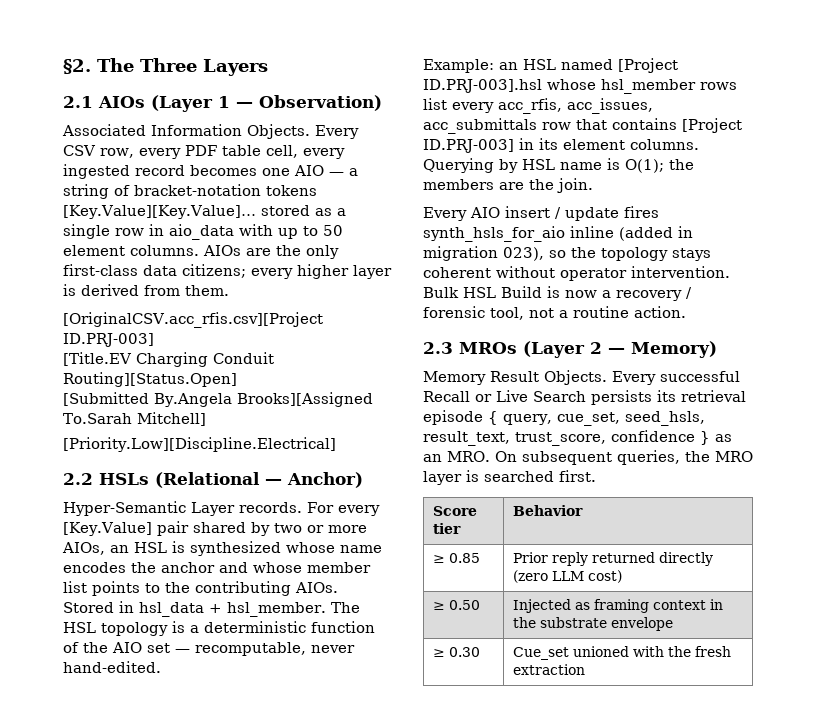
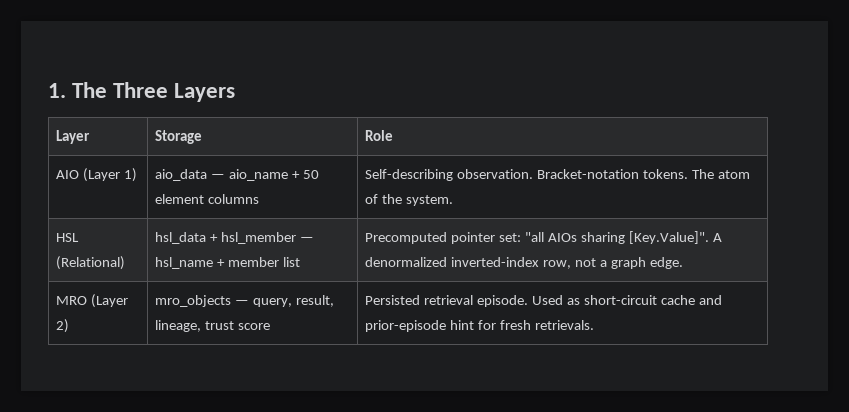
- §2. The Three Layers
+ 1. The Three Layers
- 2.1 AIOs (Layer 1 — Observation)
- Associated Information Objects. Every CSV row, every PDF table cell, every ingested record becomes one AIO — a string of bracket-notation tokens [Key.Value][Key.Value]… stored as a single row in aio_data with up to 50 element columns. AIOs are the only first-class data citizens; every higher layer is derived from them.
- [OriginalCSV.acc_rfis.csv][Project ID.PRJ-003]
- [Title.EV Charging Conduit Routing][Status.Open]
- [Submitted By.Angela Brooks][Assigned To.Sarah Mitchell]
- [Priority.Low][Discipline.Electrical]
- 2.2 HSLs (Relational — Anchor)
- Hyper-Semantic Layer records. For every [Key.Value] pair shared by two or more AIOs, an HSL is synthesized whose name encodes the anchor and whose member list points to the contributing AIOs. Stored in hsl_data + hsl_member. The HSL topology is a deterministic function of the AIO set — recomputable, never hand-edited.
- Example: an HSL named [Project ID.PRJ-003].hsl whose hsl_member rows list every acc_rfis, acc_issues, acc_submittals row that contains [Project ID.PRJ-003] in its element columns. Querying by HSL name is O(1); the members are the join.
- Every AIO insert / update fires synth_hsls_for_aio inline (added in migration 023), so the topology stays coherent without operator intervention. Bulk HSL Build is now a recovery / forensic tool, not a routine action.
- 2.3 MROs (Layer 2 — Memory)
- Memory Result Objects. Every successful Recall or Live Search persists its retrieval episode { query, cue_set, seed_hsls, result_text, trust_score, confidence } as an MRO. On subsequent queries, the MRO layer is searched first.
- Score tier | Behavior
- ≥ 0.85 | Prior reply returned directly (zero LLM cost)
- ≥ 0.50 | Injected as framing context in the substrate envelope
- ≥ 0.30 | Cue_set unioned with the fresh extraction
+ Layer | Storage | Role
+ AIO (Layer 1) | aio_data — aio_name + 50 element columns | Self-describing observation. Bracket-notation tokens. The atom of the system.
+ HSL (Relational) | hsl_data + hsl_member — hsl_name + member list | Precomputed pointer set: "all AIOs sharing [Key.Value]". A denormalized inverted-index row, not a graph edge.
+ MRO (Layer 2) | mro_objects — query, result, lineage, trust score | Persisted retrieval episode. Used as short-circuit cache and prior-episode hint for fresh retrievals.

